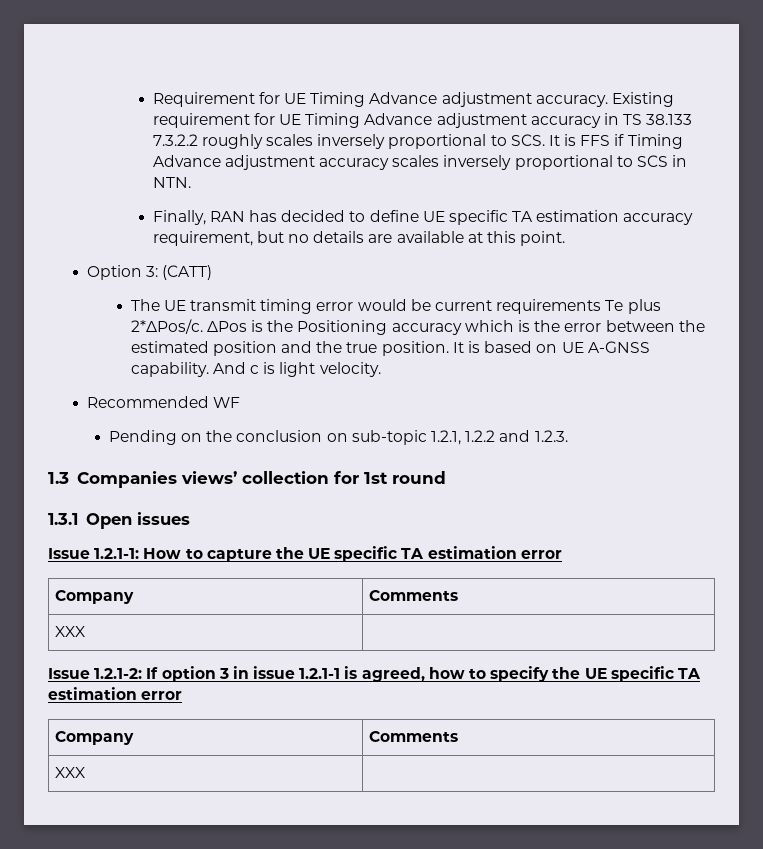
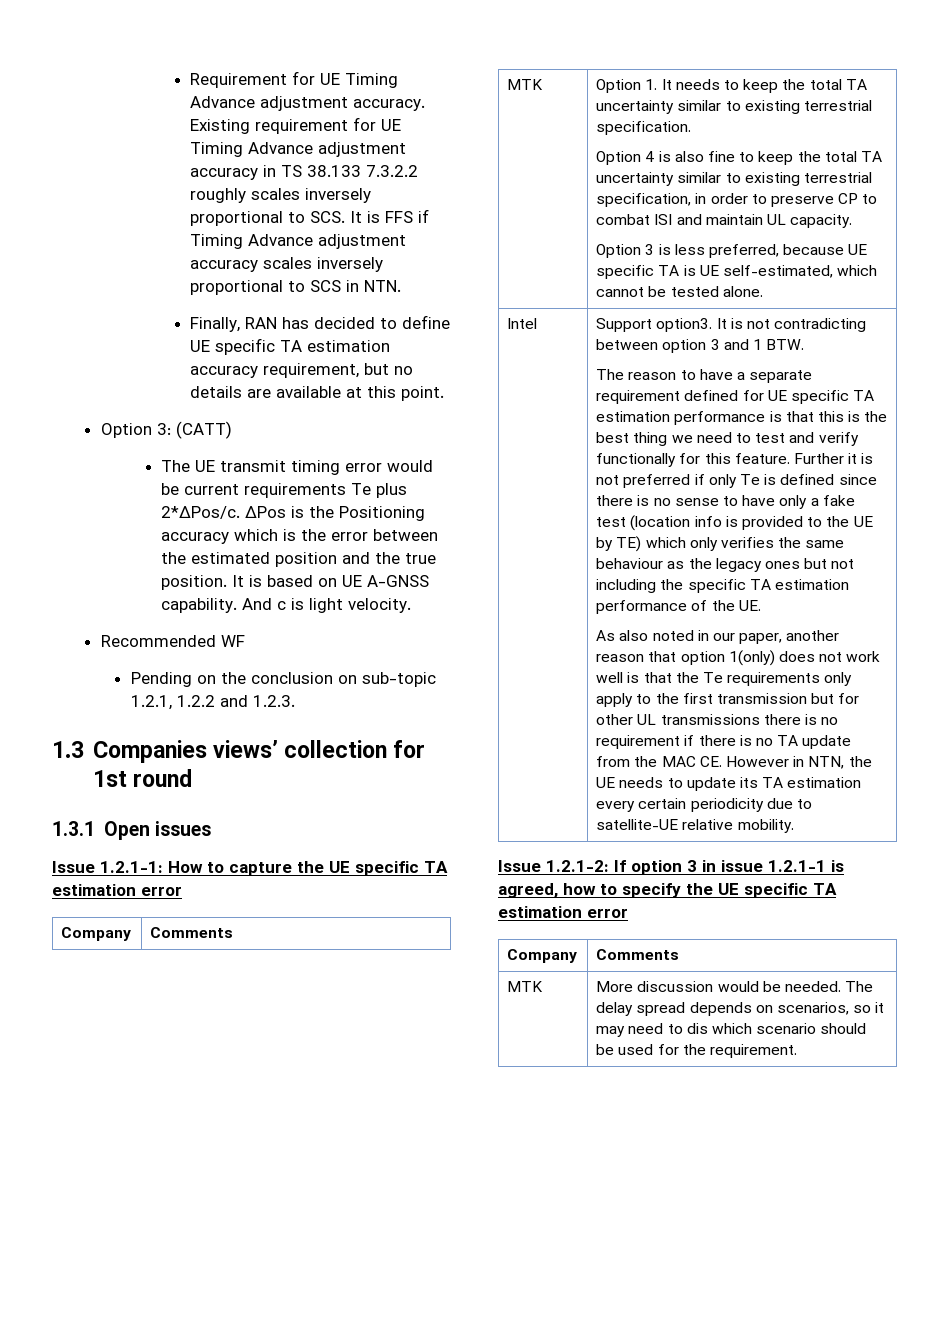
  Issue 1.2.1-1: How to capture the UE specific TA estimation error
  Company | Comments
- XXX
+ MTK | Option 1. It needs to keep the total TA uncertainty similar to existing terrestrial specification.
+ Option 4 is also fine to keep the total TA uncertainty similar to existing terrestrial specification, in order to preserve CP to combat ISI and maintain UL capacity.
+ Option 3 is less preferred, because UE specific TA is UE self-estimated, which cannot be tested alone.
+ Intel | Support option3. It is not contradicting between option 3 and 1 BTW.
+ The reason to have a separate requirement defined for UE specific TA estimation performance is that this is the best thing we need to test and verify functionally for this feature. Further it is not preferred if only Te is defined since there is no sense to have only a fake test (location info is provided to the UE by TE) which only verifies the same behaviour as the legacy ones but not including the specific TA estimation performance of the UE.
+ As also noted in our paper, another reason that option 1(only) does not work well is that the Te requirements only apply to the first transmission but for other UL transmissions there is no requirement if there is no TA update from the MAC CE. However in NTN, the UE needs to update its TA estimation every certain periodicity due to satellite-UE relative mobility.
  Issue 1.2.1-2: If option 3 in issue 1.2.1-1 is agreed, how to specify the UE specific TA estimation error
  Company | Comments
- XXX |
+ MTK | More discussion would be needed. The delay spread depends on scenarios, so it may need to dis which scenario should be used for the requirement.

